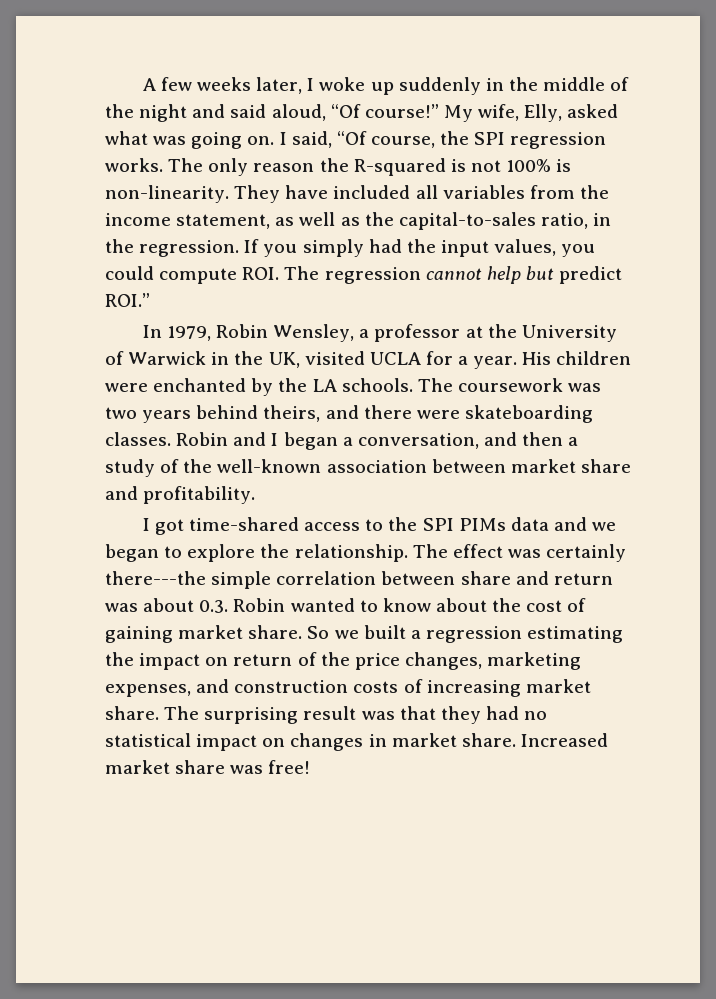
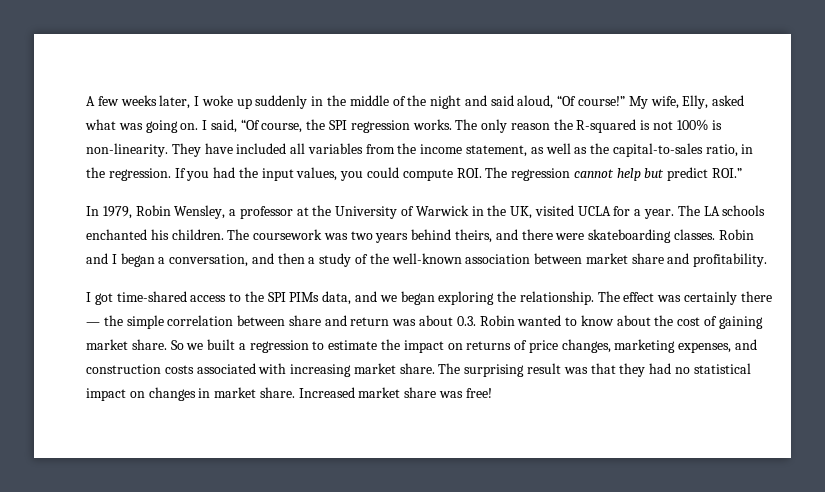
- If you simply had the input values, you could compute ROI. The regression cannot help but predict ROI.”
+ If you had the input values, you could compute ROI. The regression cannot help but predict ROI.”
- His children were enchanted by the LA schools.
+ The LA schools enchanted his children.
- I got time-shared access to the SPI PIMs data and we began to explore the relationship.
+ I got time-shared access to the SPI PIMs data, and we began exploring the relationship.
- The effect was certainly there---the simple correlation between share and return was about 0.3. Robin wanted to know about the cost of gaining market share.
+ The effect was certainly there — the simple correlation between share and return was about 0.3. Robin wanted to know about the cost of gaining market share.
- So we built a regression estimating the impact on return of the price changes, marketing expenses, and construction costs of increasing market share.
+ So we built a regression to estimate the impact on returns of price changes, marketing expenses, and construction costs associated with increasing market share.

